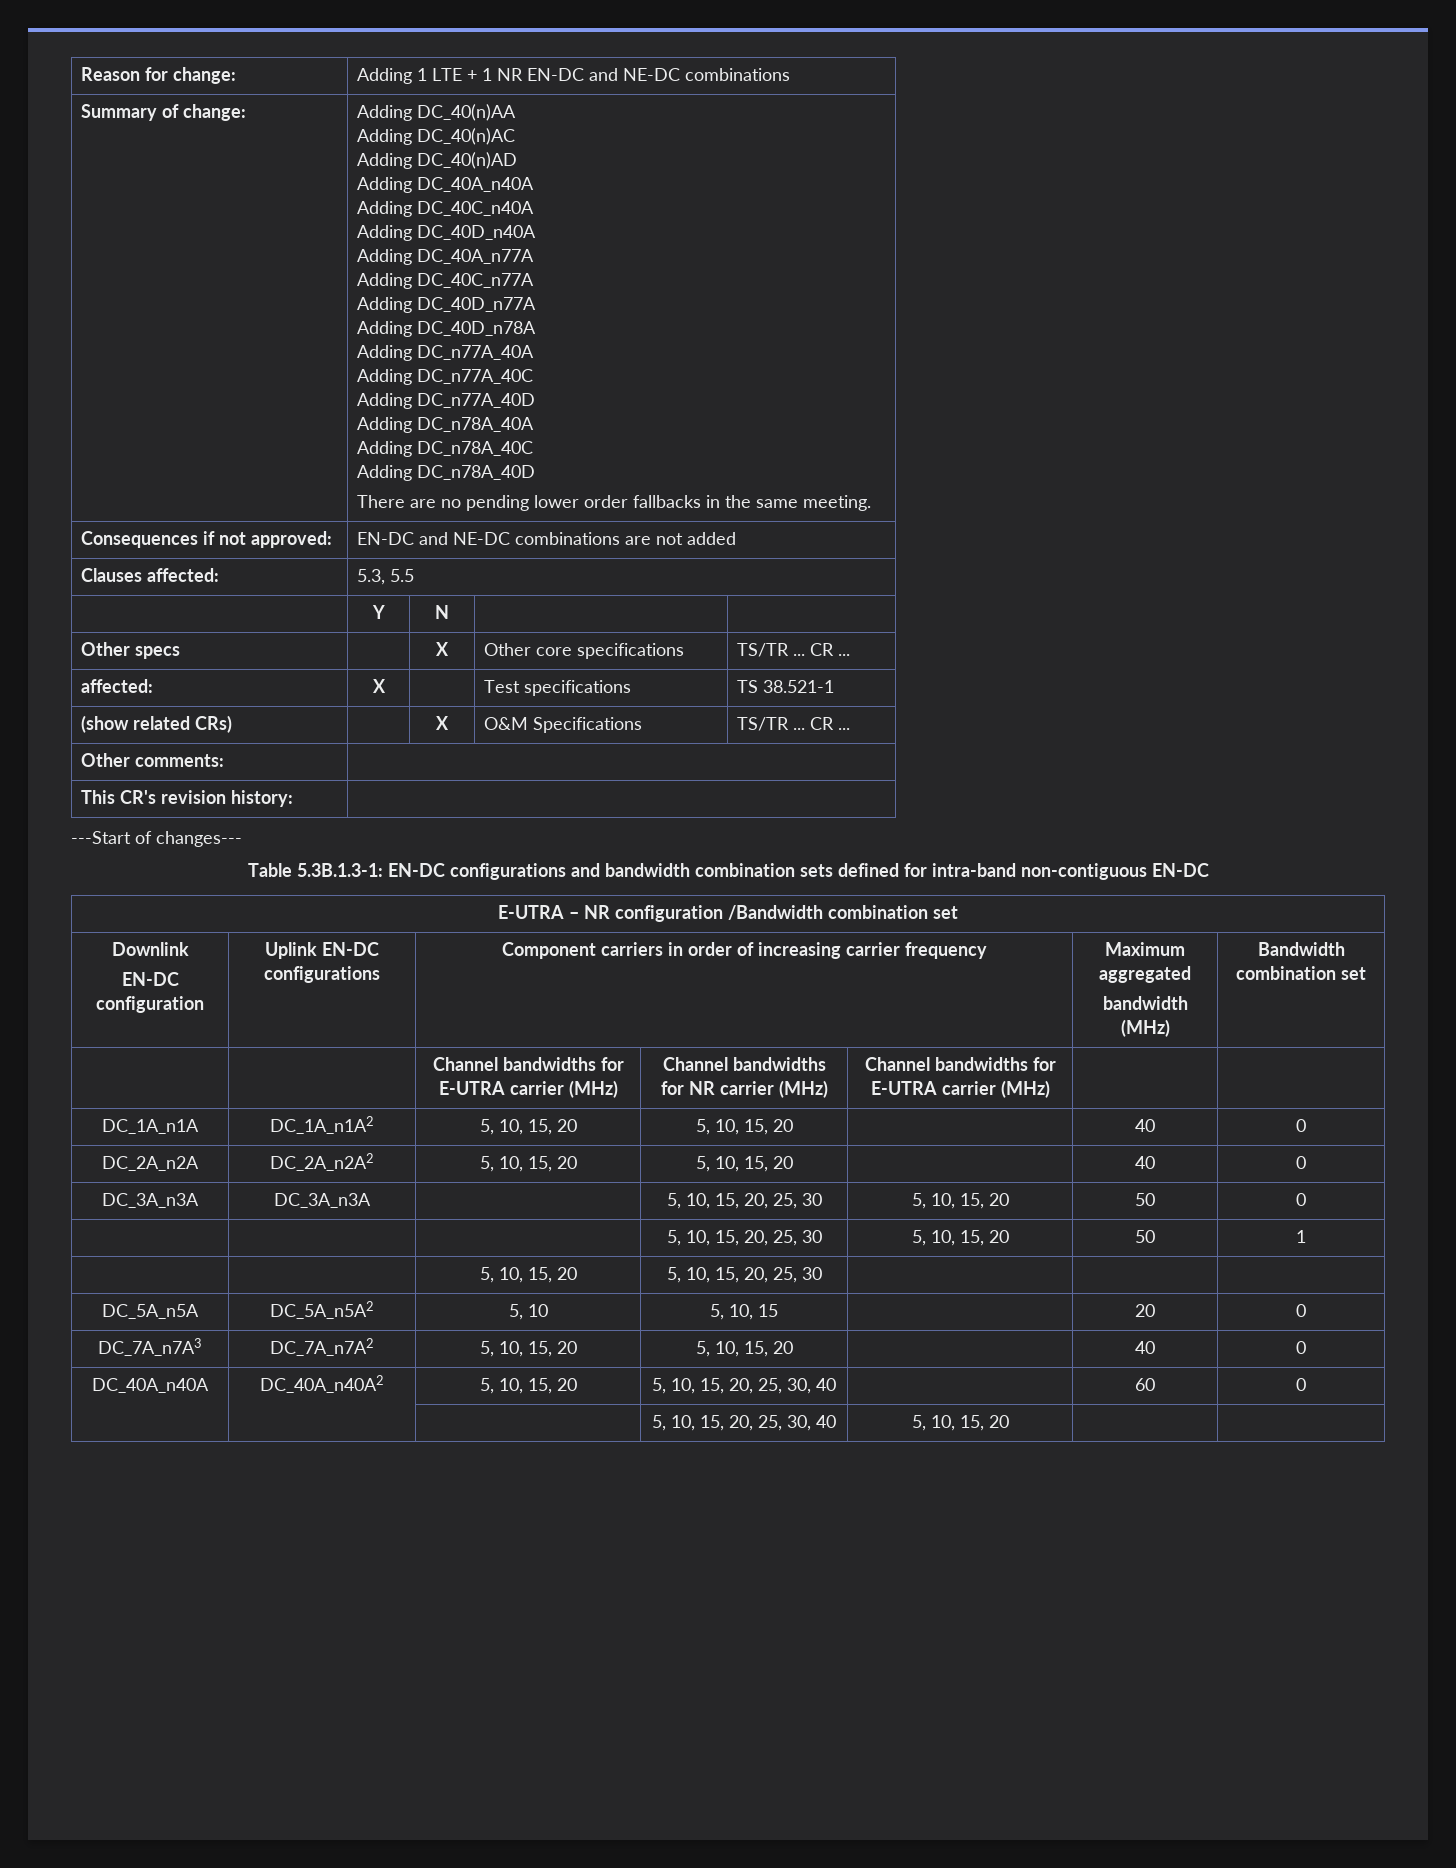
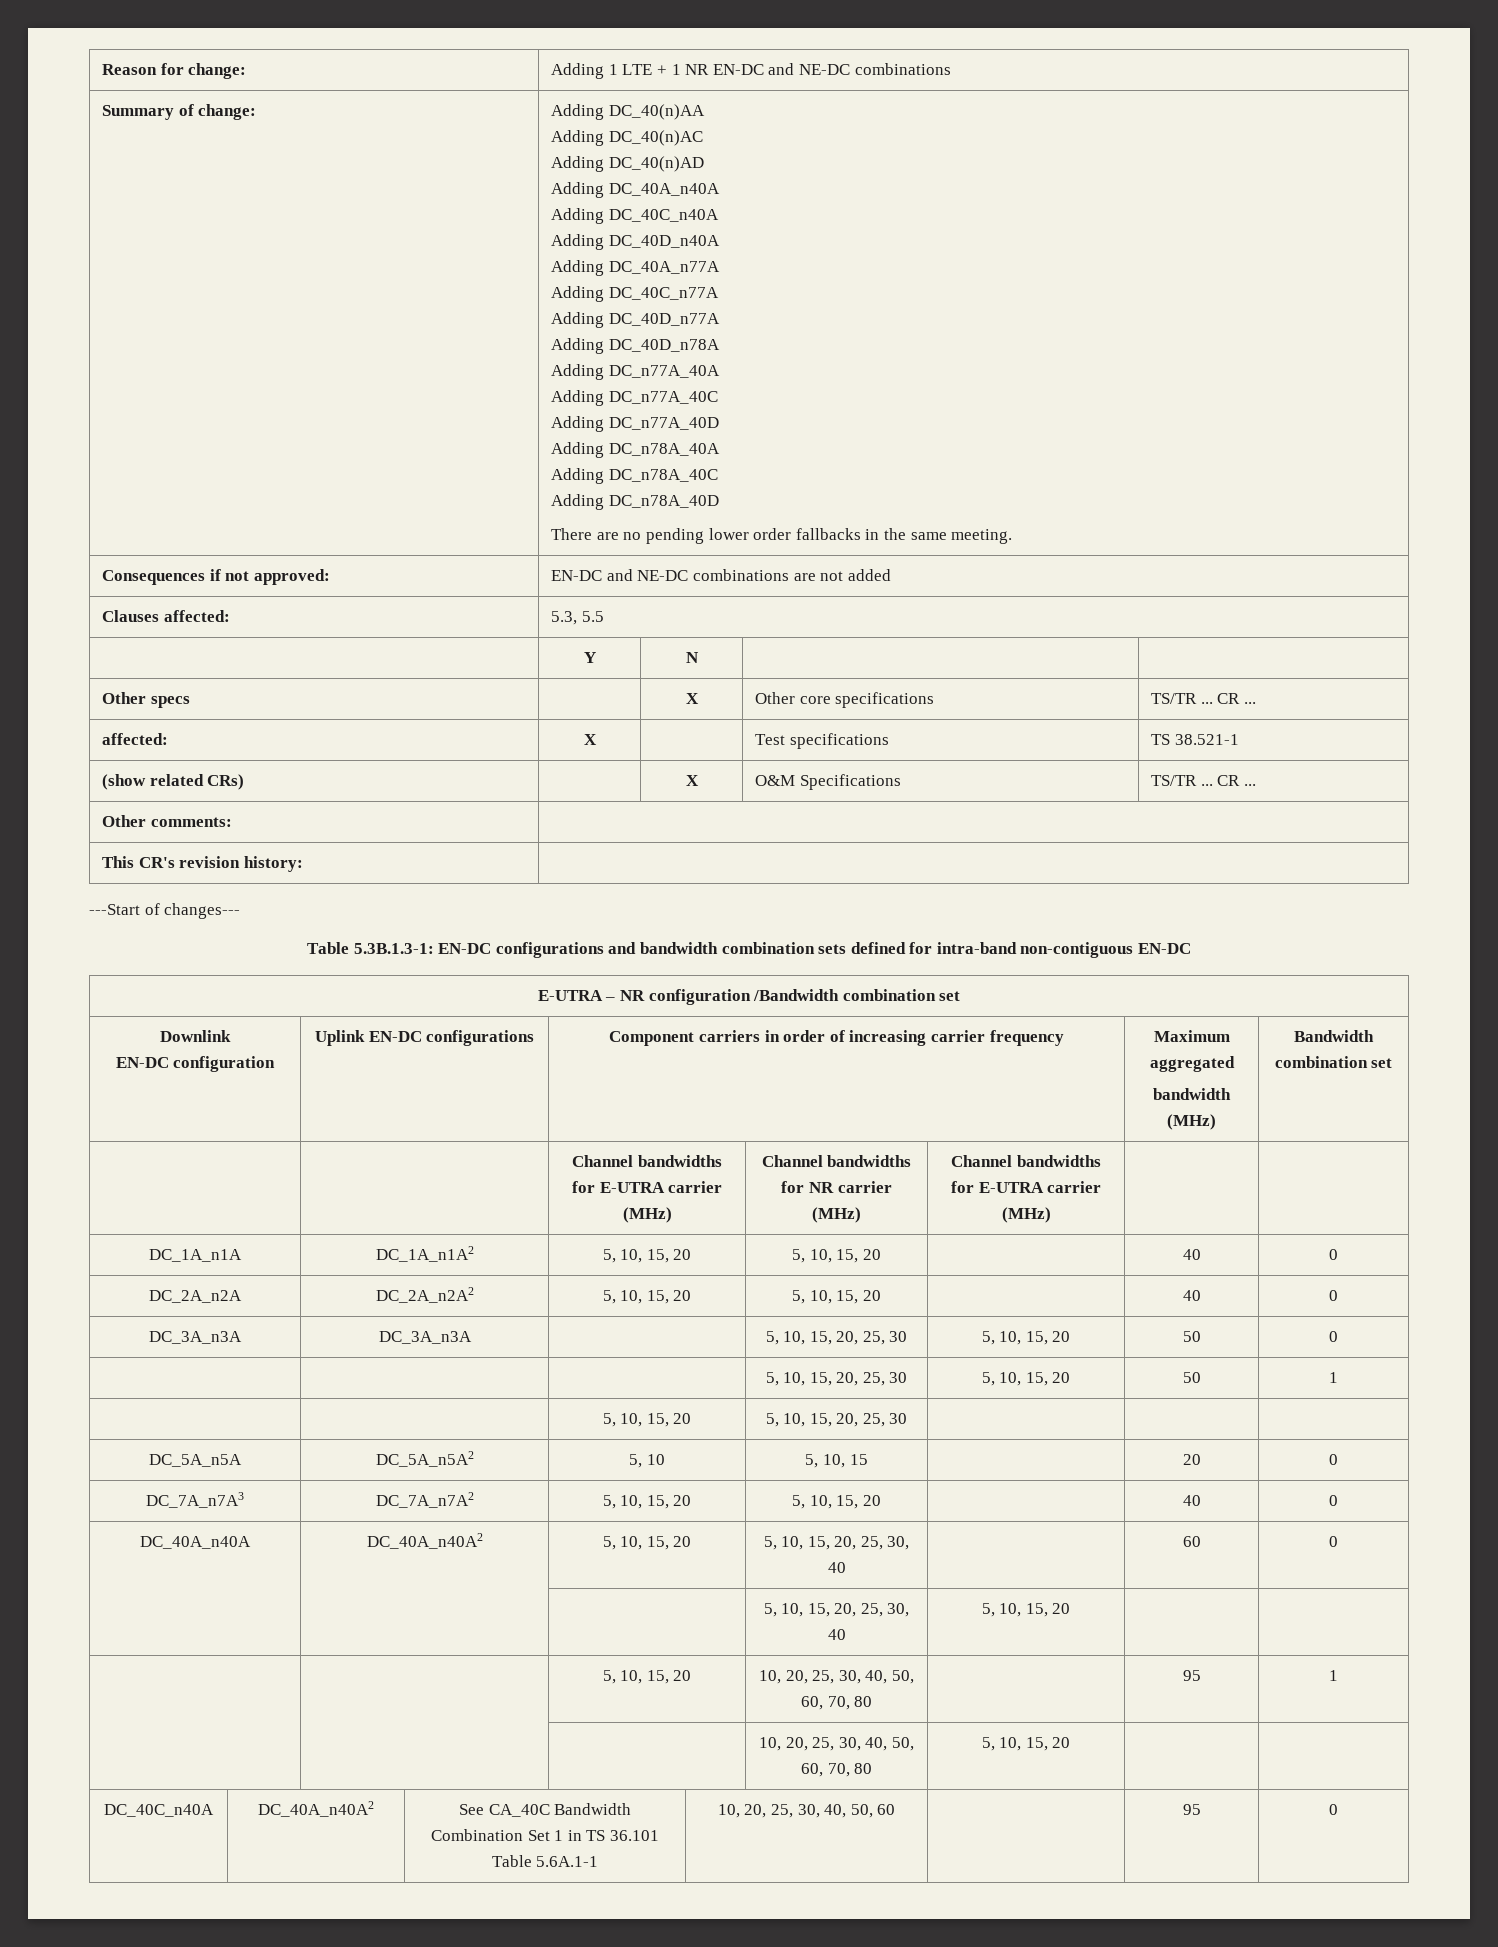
+ | | 5, 10, 15, 20 | 10, 20, 25, 30, 40, 50, 60, 70, 80 | | 95 | 1
+ | | | 10, 20, 25, 30, 40, 50, 60, 70, 80 | 5, 10, 15, 20 | |
+ DC_40C_n40A | DC_40A_n40A2 | See CA_40C Bandwidth Combination Set 1 in TS 36.101 Table 5.6A.1-1 | 10, 20, 25, 30, 40, 50, 60 | | 95 | 0

